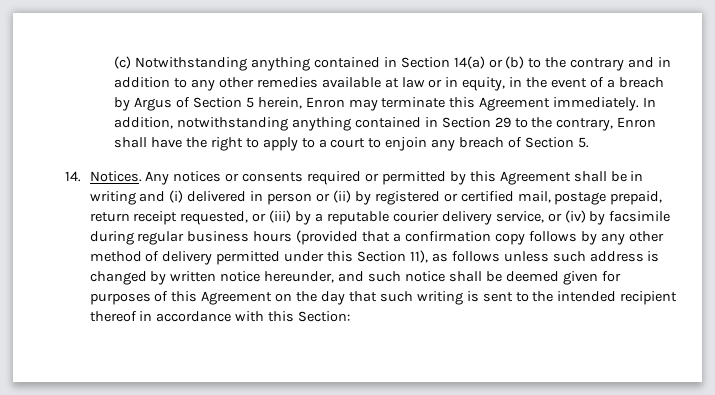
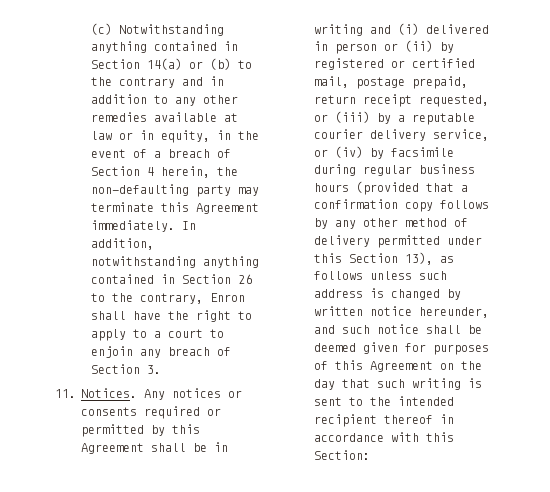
- (c) Notwithstanding anything contained in Section 14(a) or (b) to the contrary and in addition to any other remedies available at law or in equity, in the event of a breach by Argus of Section 5 herein, Enron may terminate this Agreement immediately.
+ (c) Notwithstanding anything contained in Section 14(a) or (b) to the contrary and in addition to any other remedies available at law or in equity, in the event of a breach of Section 4 herein, the non-defaulting party may terminate this Agreement immediately.
- In addition, notwithstanding anything contained in Section 29 to the contrary, Enron shall have the right to apply to a court to enjoin any breach of Section 5.
- 14. Notices.
+ In addition, notwithstanding anything contained in Section 26 to the contrary, Enron shall have the right to apply to a court to enjoin any breach of Section 3.
+ 11. Notices.
- Any notices or consents required or permitted by this Agreement shall be in writing and (i) delivered in person or (ii) by registered or certified mail, postage prepaid, return receipt requested, or (iii) by a reputable courier delivery service, or (iv) by facsimile during regular business hours (provided that a confirmation copy follows by any other method of delivery permitted under this Section 11), as follows unless such address is changed by written notice hereunder, and such notice shall be deemed given for purposes of this Agreement on the day that such writing is sent to the intended recipient thereof in accordance with this Section:
+ Any notices or consents required or permitted by this Agreement shall be in writing and (i) delivered in person or (ii) by registered or certified mail, postage prepaid, return receipt requested, or (iii) by a reputable courier delivery service, or (iv) by facsimile during regular business hours (provided that a confirmation copy follows by any other method of delivery permitted under this Section 13), as follows unless such address is changed by written notice hereunder, and such notice shall be deemed given for purposes of this Agreement on the day that such writing is sent to the intended recipient thereof in accordance with this Section:

